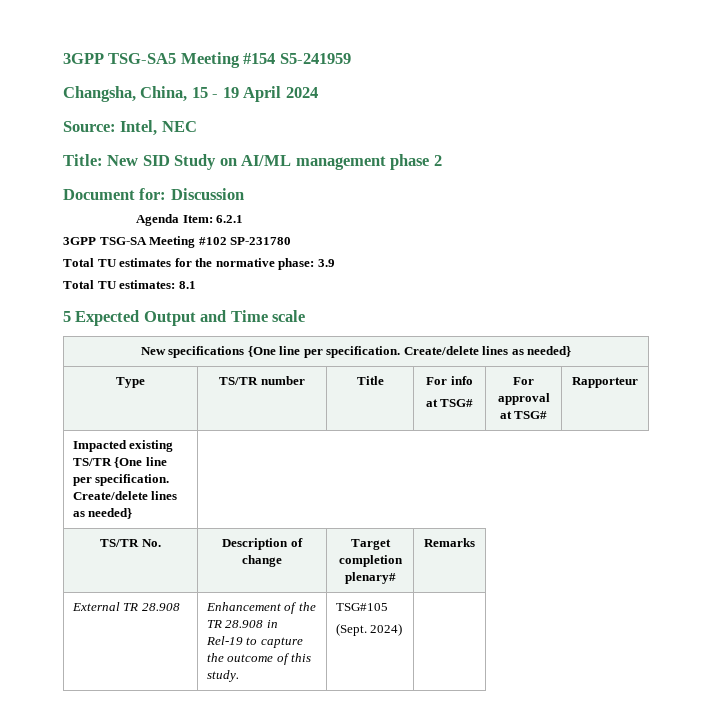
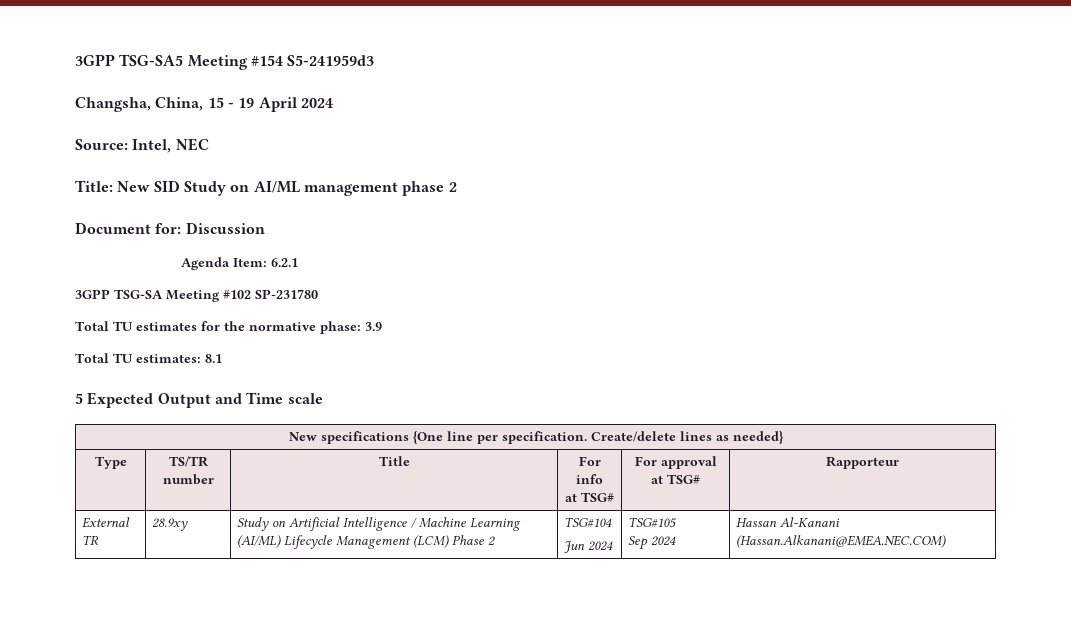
- 3GPP TSG-SA5 Meeting #154 S5-241959
+ 3GPP TSG-SA5 Meeting #154 S5-241959d3
- Impacted existing TS/TR {One line per specification. Create/delete lines as needed}
- TS/TR No. | Description of change | Target completion plenary# | Remarks
- External TR 28.908 | Enhancement of the TR 28.908 in Rel-19 to capture the outcome of this study. | TSG#105
- (Sept. 2024) |
+ External TR | 28.9xy | Study on Artificial Intelligence / Machine Learning (AI/ML) Lifecycle Management (LCM) Phase 2 | TSG#104
+ Jun 2024 | TSG#105
+ Sep 2024 | Hassan Al-Kanani (Hassan.Alkanani@EMEA.NEC.COM)

